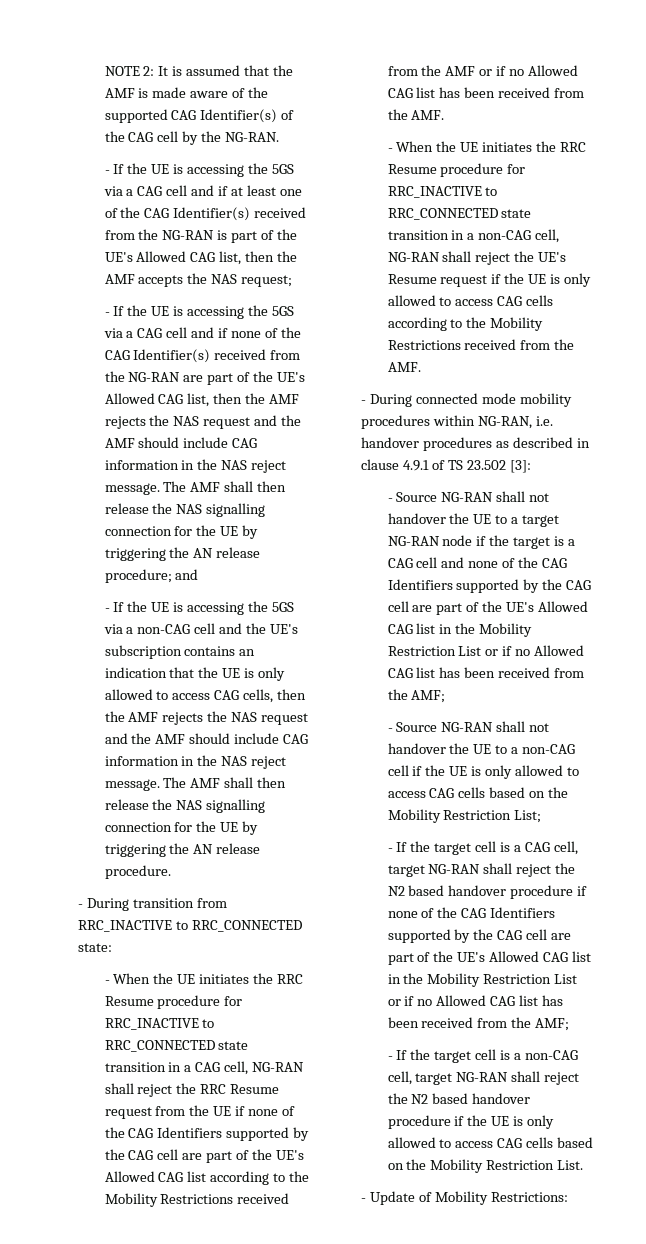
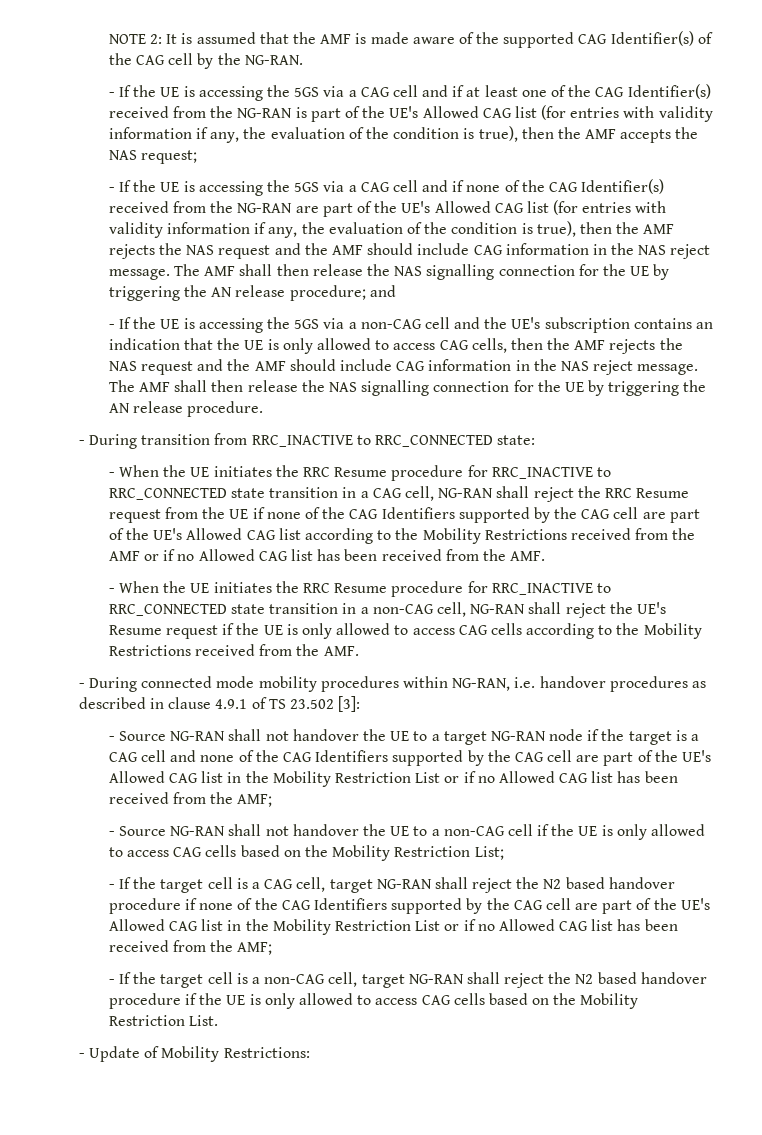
- - If the UE is accessing the 5GS via a CAG cell and if at least one of the CAG Identifier(s) received from the NG-RAN is part of the UE's Allowed CAG list, then the AMF accepts the NAS request;
+ - If the UE is accessing the 5GS via a CAG cell and if at least one of the CAG Identifier(s) received from the NG-RAN is part of the UE's Allowed CAG list (for entries with validity information if any, the evaluation of the condition is true), then the AMF accepts the NAS request;
- - If the UE is accessing the 5GS via a CAG cell and if none of the CAG Identifier(s) received from the NG-RAN are part of the UE's Allowed CAG list, then the AMF rejects the NAS request and the AMF should include CAG information in the NAS reject message.
+ - If the UE is accessing the 5GS via a CAG cell and if none of the CAG Identifier(s) received from the NG-RAN are part of the UE's Allowed CAG list (for entries with validity information if any, the evaluation of the condition is true), then the AMF rejects the NAS request and the AMF should include CAG information in the NAS reject message.

